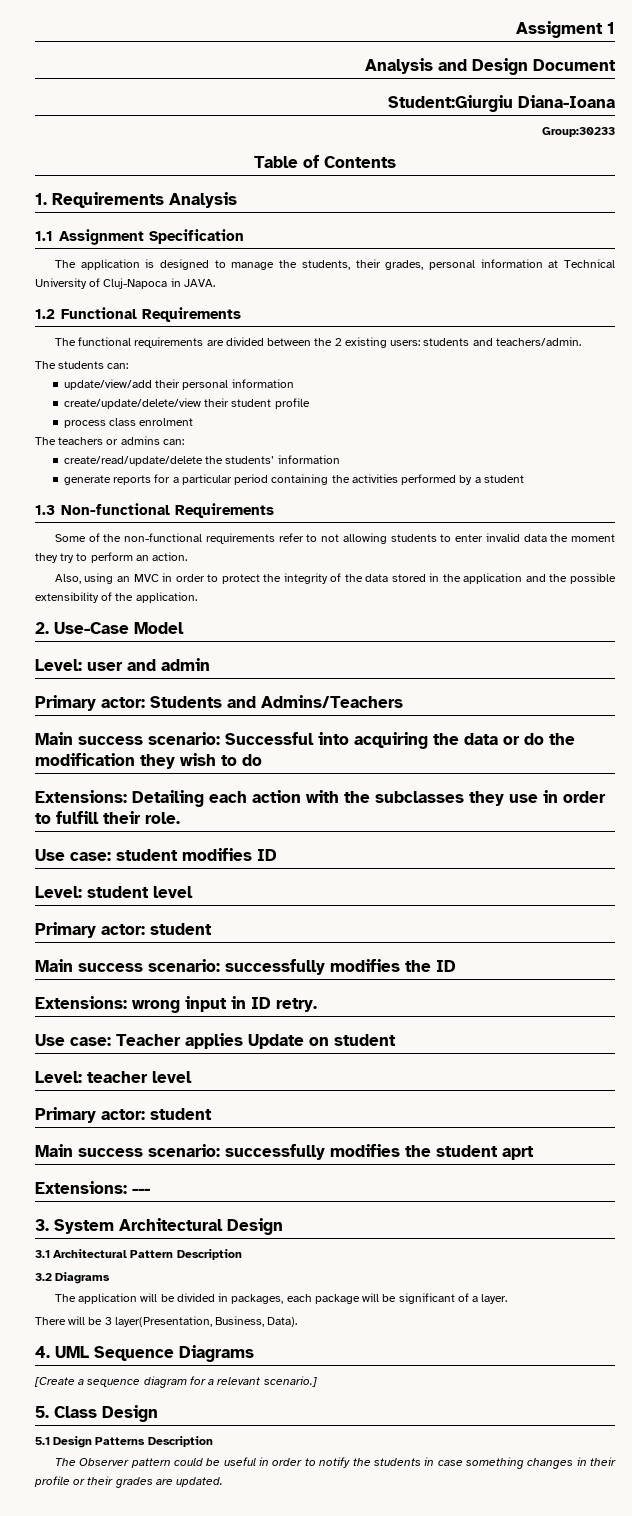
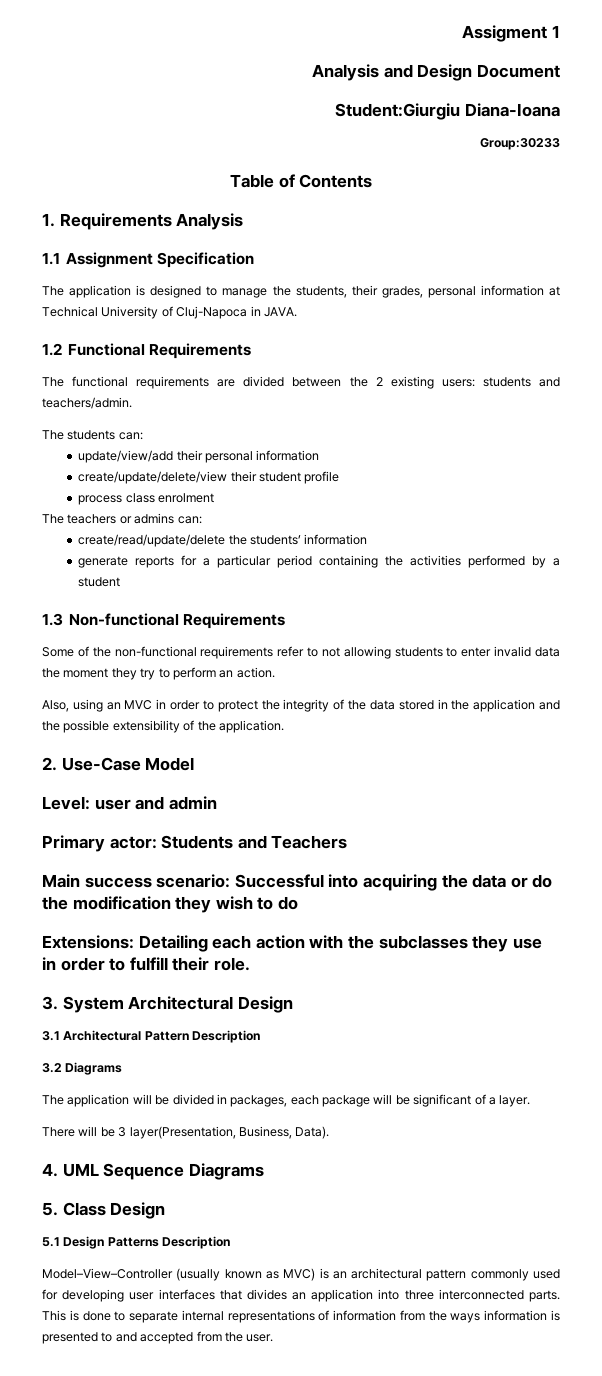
- Primary actor: Students and Admins/Teachers
+ Primary actor: Students and Teachers
- Use case: student modifies ID
- Level: student level
- Primary actor: student
- Main success scenario: successfully modifies the ID
- Extensions: wrong input in ID retry.
- Use case: Teacher applies Update on student
- Level: teacher level
- Primary actor: student
- Main success scenario: successfully modifies the student aprt
- Extensions: ---
- [Create a sequence diagram for a relevant scenario.]
- The Observer pattern could be useful in order to notify the students in case something changes in their profile or their grades are updated.
+ Model–View–Controller (usually known as MVC) is an architectural pattern commonly used for developing user interfaces that divides an application into three interconnected parts. This is done to separate internal representations of information from the ways information is presented to and accepted from the user.

